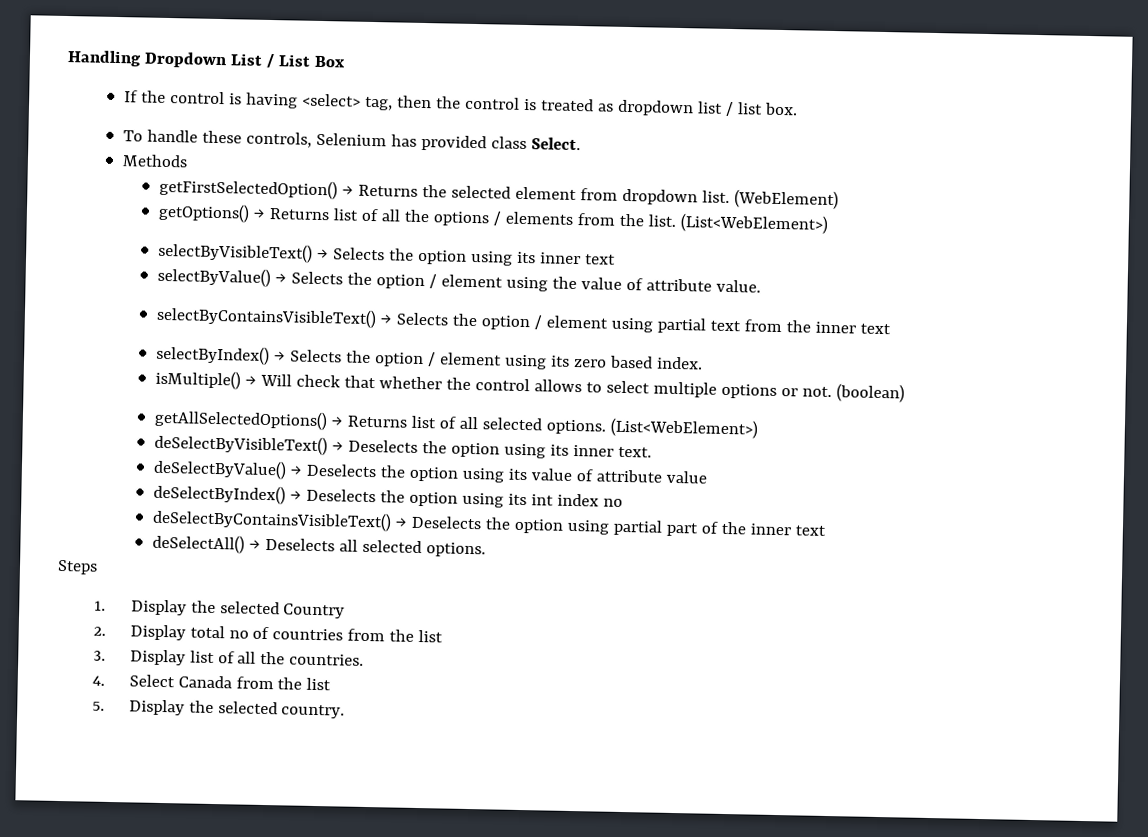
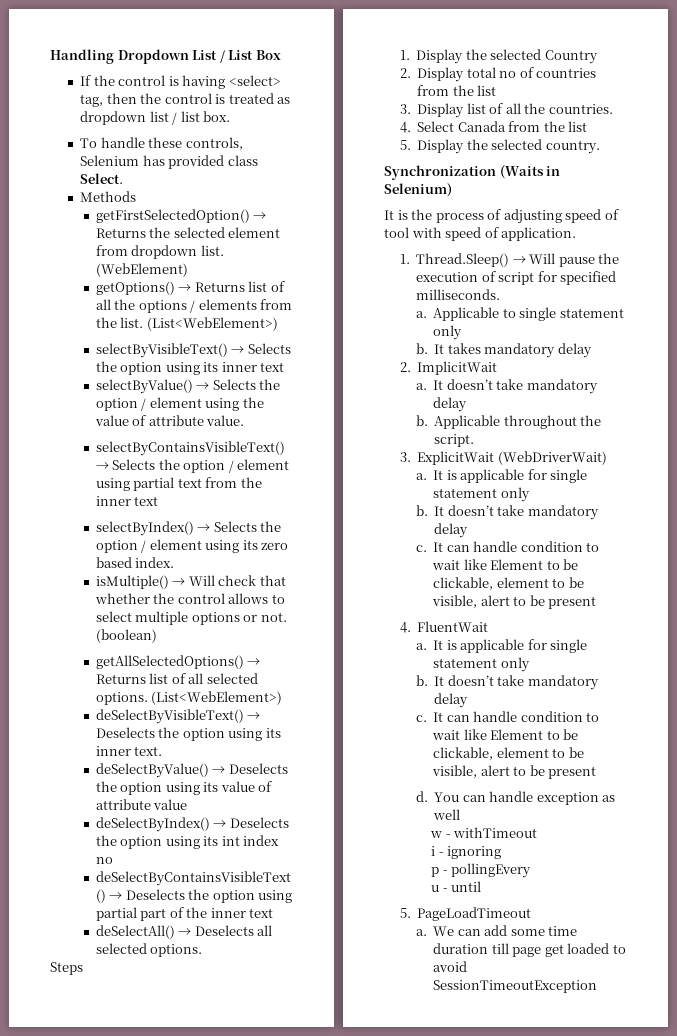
+ Synchronization (Waits in Selenium)
+ It is the process of adjusting speed of tool with speed of application.
+ 1. Thread.Sleep() → Will pause the execution of script for specified milliseconds.
+ a. Applicable to single statement only
+ b. It takes mandatory delay
+ 2. ImplicitWait
+ a. It doesn’t take mandatory delay
+ b. Applicable throughout the script.
+ 3. ExplicitWait (WebDriverWait)
+ a. It is applicable for single statement only
+ b. It doesn’t take mandatory delay
+ c. It can handle condition to wait like Element to be clickable, element to be visible, alert to be present
+ 4. FluentWait
+ a. It is applicable for single statement only
+ b. It doesn’t take mandatory delay
+ c. It can handle condition to wait like Element to be clickable, element to be visible, alert to be present
+ d. You can handle exception as well
+ w - withTimeout
+ i - ignoring
+ p - pollingEvery
+ u - until
+ 5. PageLoadTimeout
+ a. We can add some time duration till page get loaded to avoid SessionTimeoutException

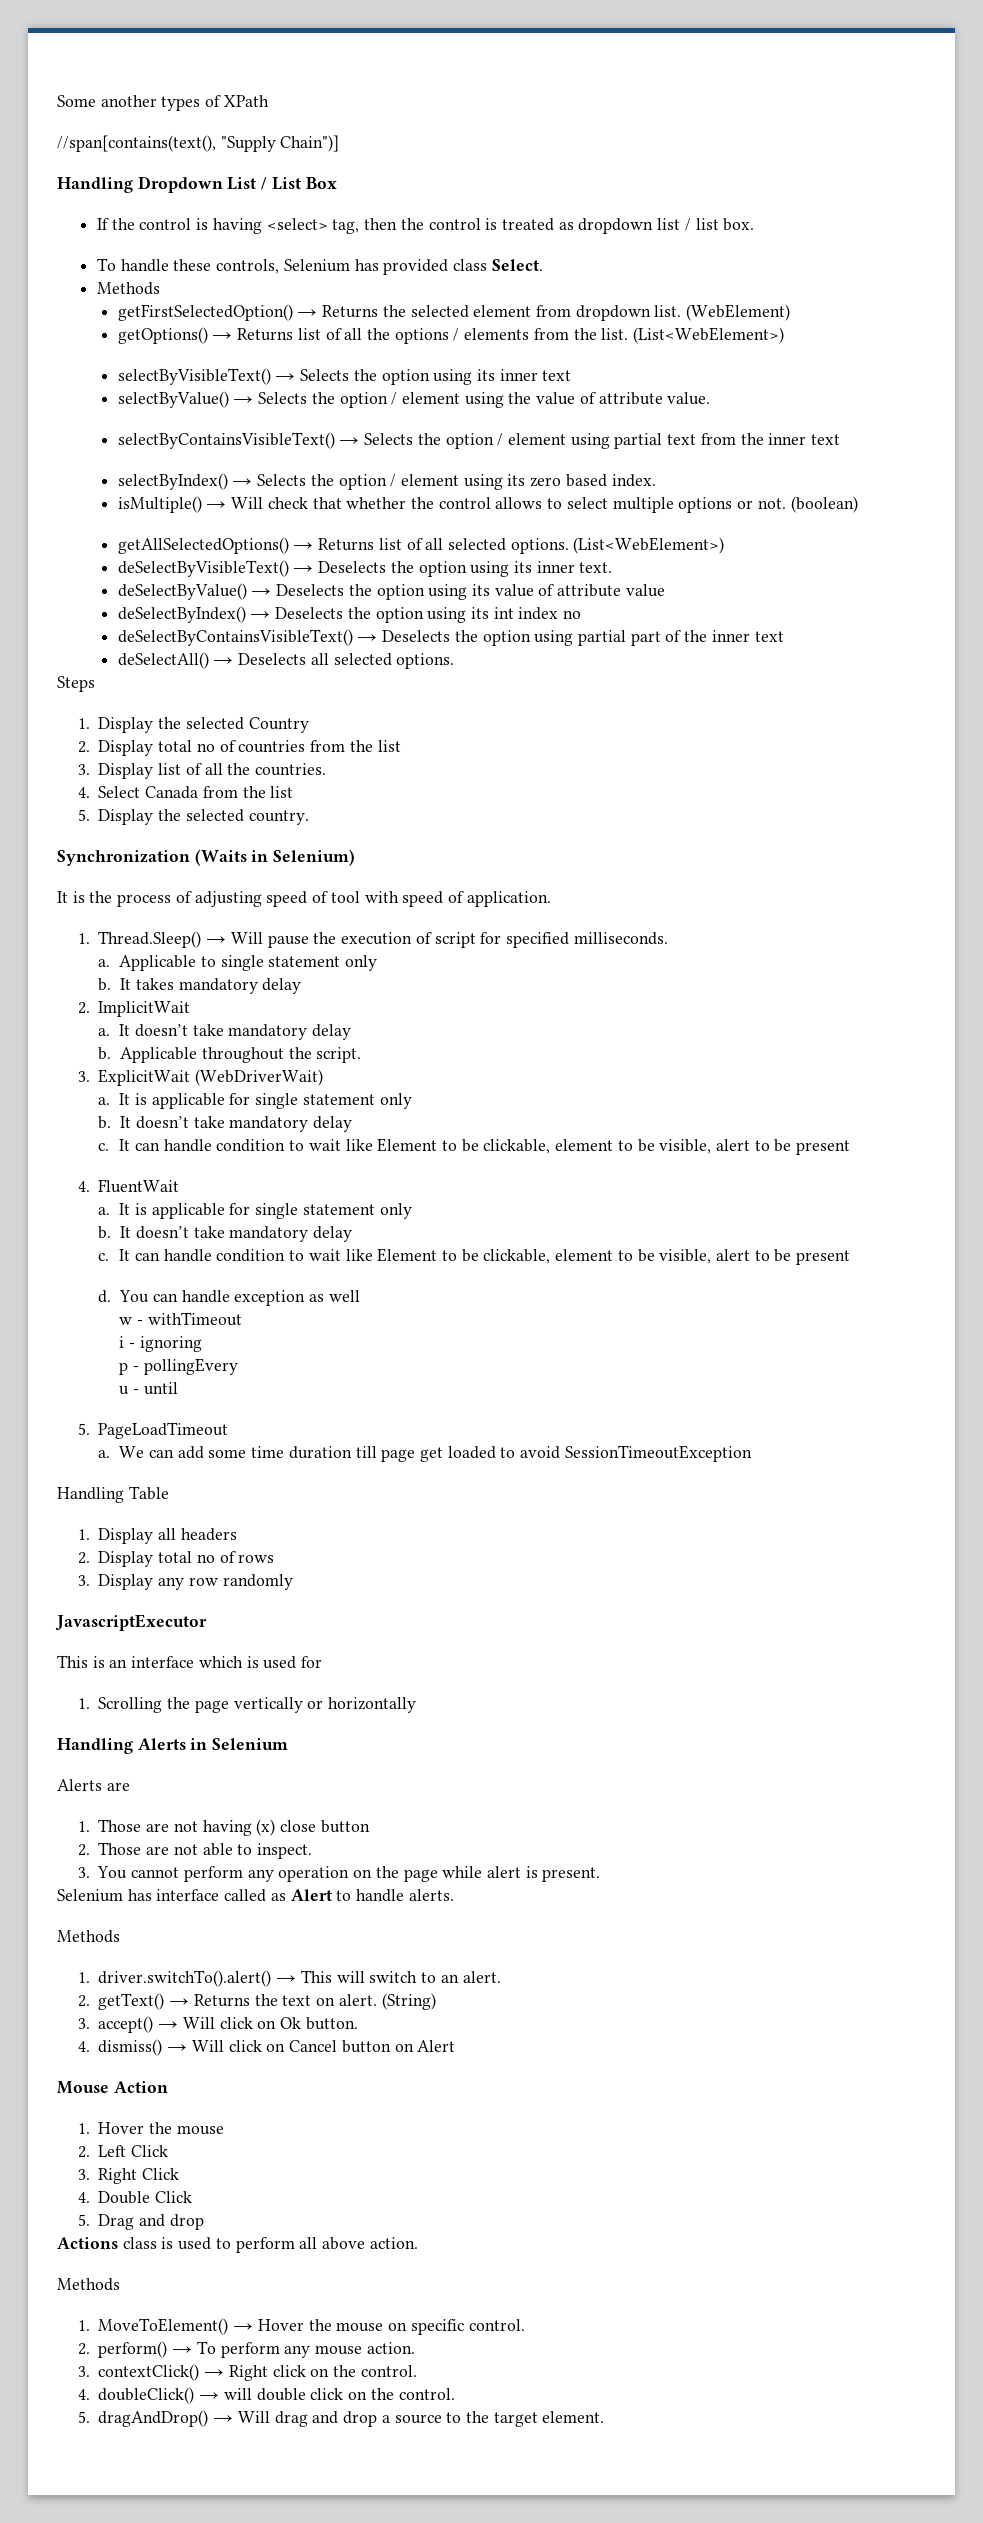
+ Some another types of XPath
+ //span[contains(text(), "Supply Chain")]
+ Handling Table
+ 1. Display all headers
+ 2. Display total no of rows
+ 3. Display any row randomly
+ JavascriptExecutor
+ This is an interface which is used for
+ 1. Scrolling the page vertically or horizontally
+ Handling Alerts in Selenium
+ Alerts are
+ 1. Those are not having (x) close button
+ 2. Those are not able to inspect.
+ 3. You cannot perform any operation on the page while alert is present.
+ Selenium has interface called as Alert to handle alerts.
+ Methods
+ 1. driver.switchTo().alert() → This will switch to an alert.
+ 2. getText() → Returns the text on alert. (String)
+ 3. accept() → Will click on Ok button.
+ 4. dismiss() → Will click on Cancel button on Alert
+ Mouse Action
+ 1. Hover the mouse
+ 2. Left Click
+ 3. Right Click
+ 4. Double Click
+ 5. Drag and drop
+ Actions class is used to perform all above action.
+ Methods
+ 1. MoveToElement() → Hover the mouse on specific control.
+ 2. perform() → To perform any mouse action.
+ 3. contextClick() → Right click on the control.
+ 4. doubleClick() → will double click on the control.
+ 5. dragAndDrop() → Will drag and drop a source to the target element.

